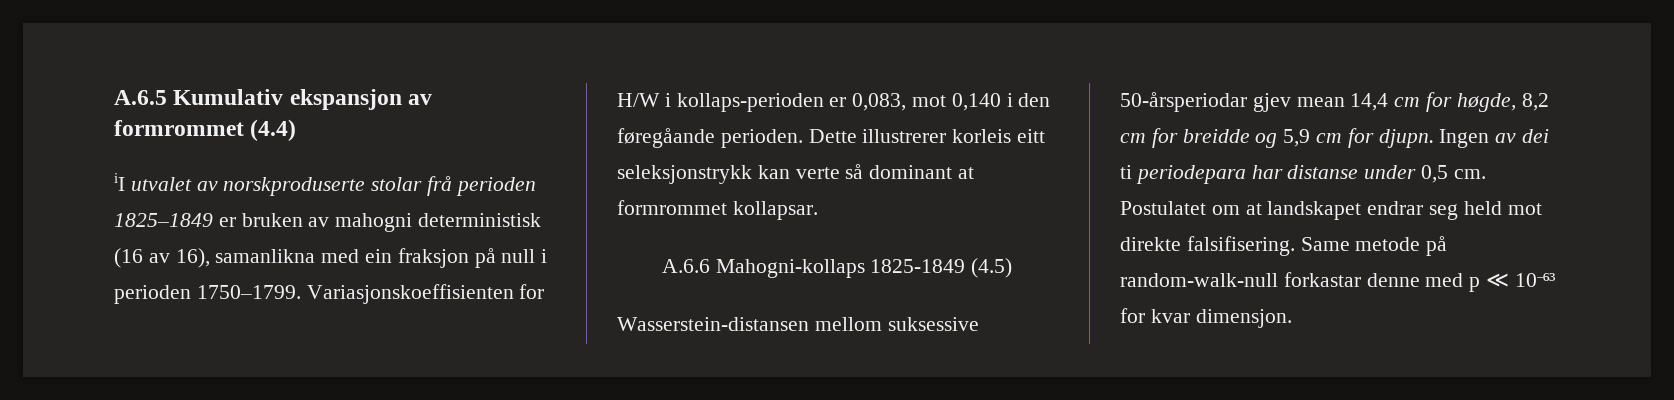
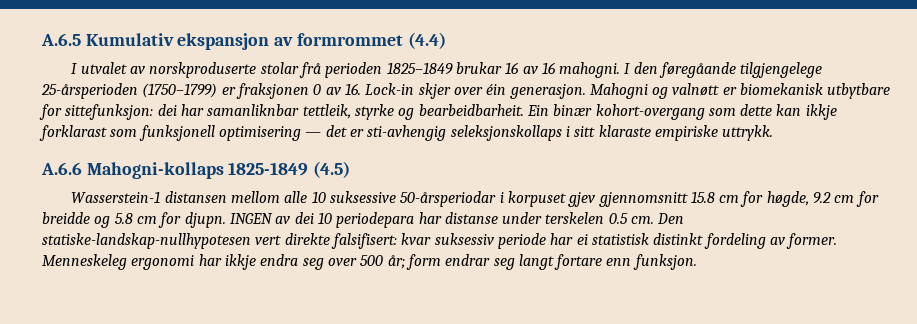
- iI utvalet av norskproduserte stolar frå perioden 1825–1849 er bruken av mahogni deterministisk (16 av 16), samanlikna med ein fraksjon på null i perioden 1750–1799. Variasjonskoeffisienten for H/W i kollaps-perioden er 0,083, mot 0,140 i den føregåande perioden. Dette illustrerer korleis eitt seleksjonstrykk kan verte så dominant at formrommet kollapsar.
+ I utvalet av norskproduserte stolar frå perioden 1825–1849 brukar 16 av 16 mahogni. I den føregåande tilgjengelege 25-årsperioden (1750–1799) er fraksjonen 0 av 16. Lock-in skjer over éin generasjon. Mahogni og valnøtt er biomekanisk utbytbare for sittefunksjon: dei har samanliknbar tettleik, styrke og bearbeidbarheit. Ein binær kohort-overgang som dette kan ikkje forklarast som funksjonell optimisering — det er sti-avhengig seleksjonskollaps i sitt klaraste empiriske uttrykk.
  A.6.6 Mahogni-kollaps 1825-1849 (4.5)
- Wasserstein-distansen mellom suksessive 50-årsperiodar gjev mean 14,4 cm for høgde, 8,2 cm for breidde og 5,9 cm for djupn.
+ Wasserstein-1 distansen mellom alle 10 suksessive 50-årsperiodar i korpuset gjev gjennomsnitt 15.8 cm for høgde, 9.2 cm for breidde og 5.8 cm for djupn.
- Ingen av dei ti periodepara har distanse under 0,5 cm. Postulatet om at landskapet endrar seg held mot direkte falsifisering. Same metode på random-walk-null forkastar denne med p ≪ 10⁻⁶³ for kvar dimensjon.
+ INGEN av dei 10 periodepara har distanse under terskelen 0.5 cm. Den statiske-landskap-nullhypotesen vert direkte falsifisert: kvar suksessiv periode har ei statistisk distinkt fordeling av former. Menneskeleg ergonomi har ikkje endra seg over 500 år; form endrar seg langt fortare enn funksjon.

